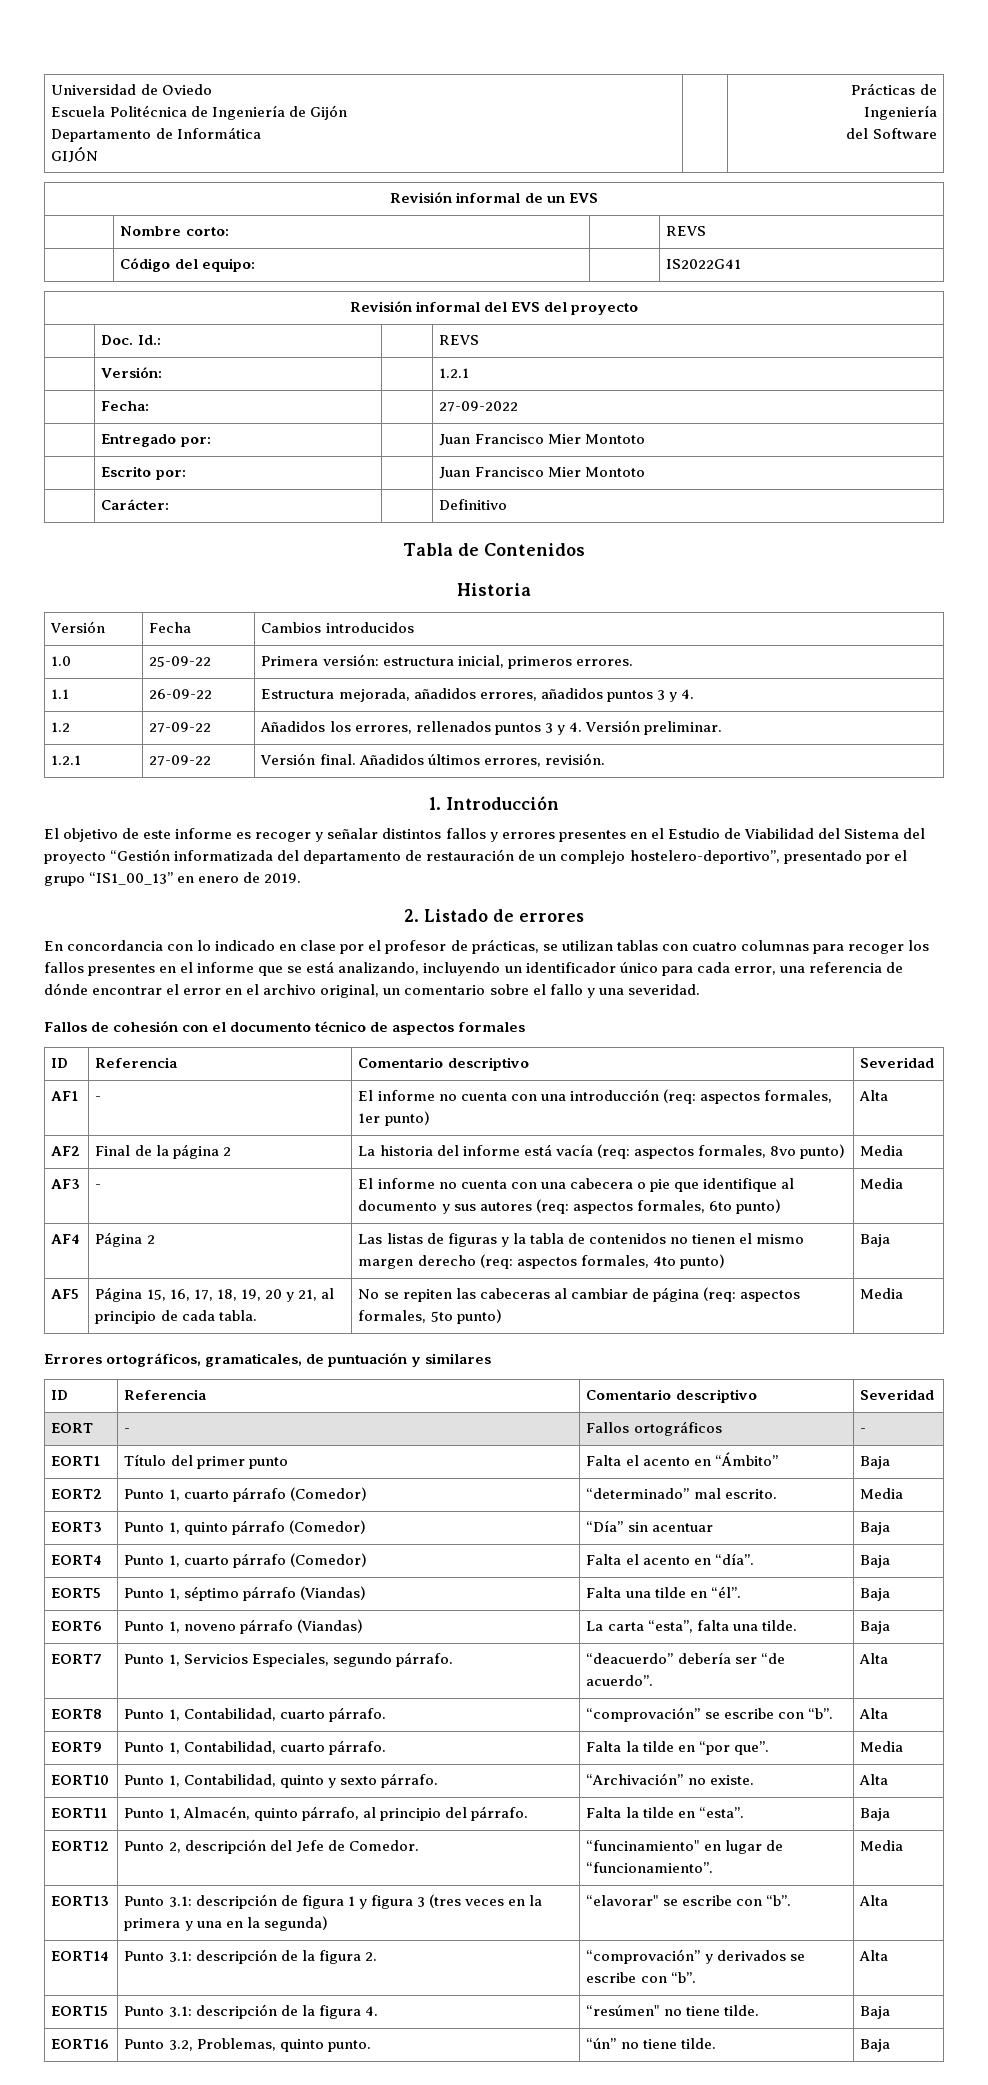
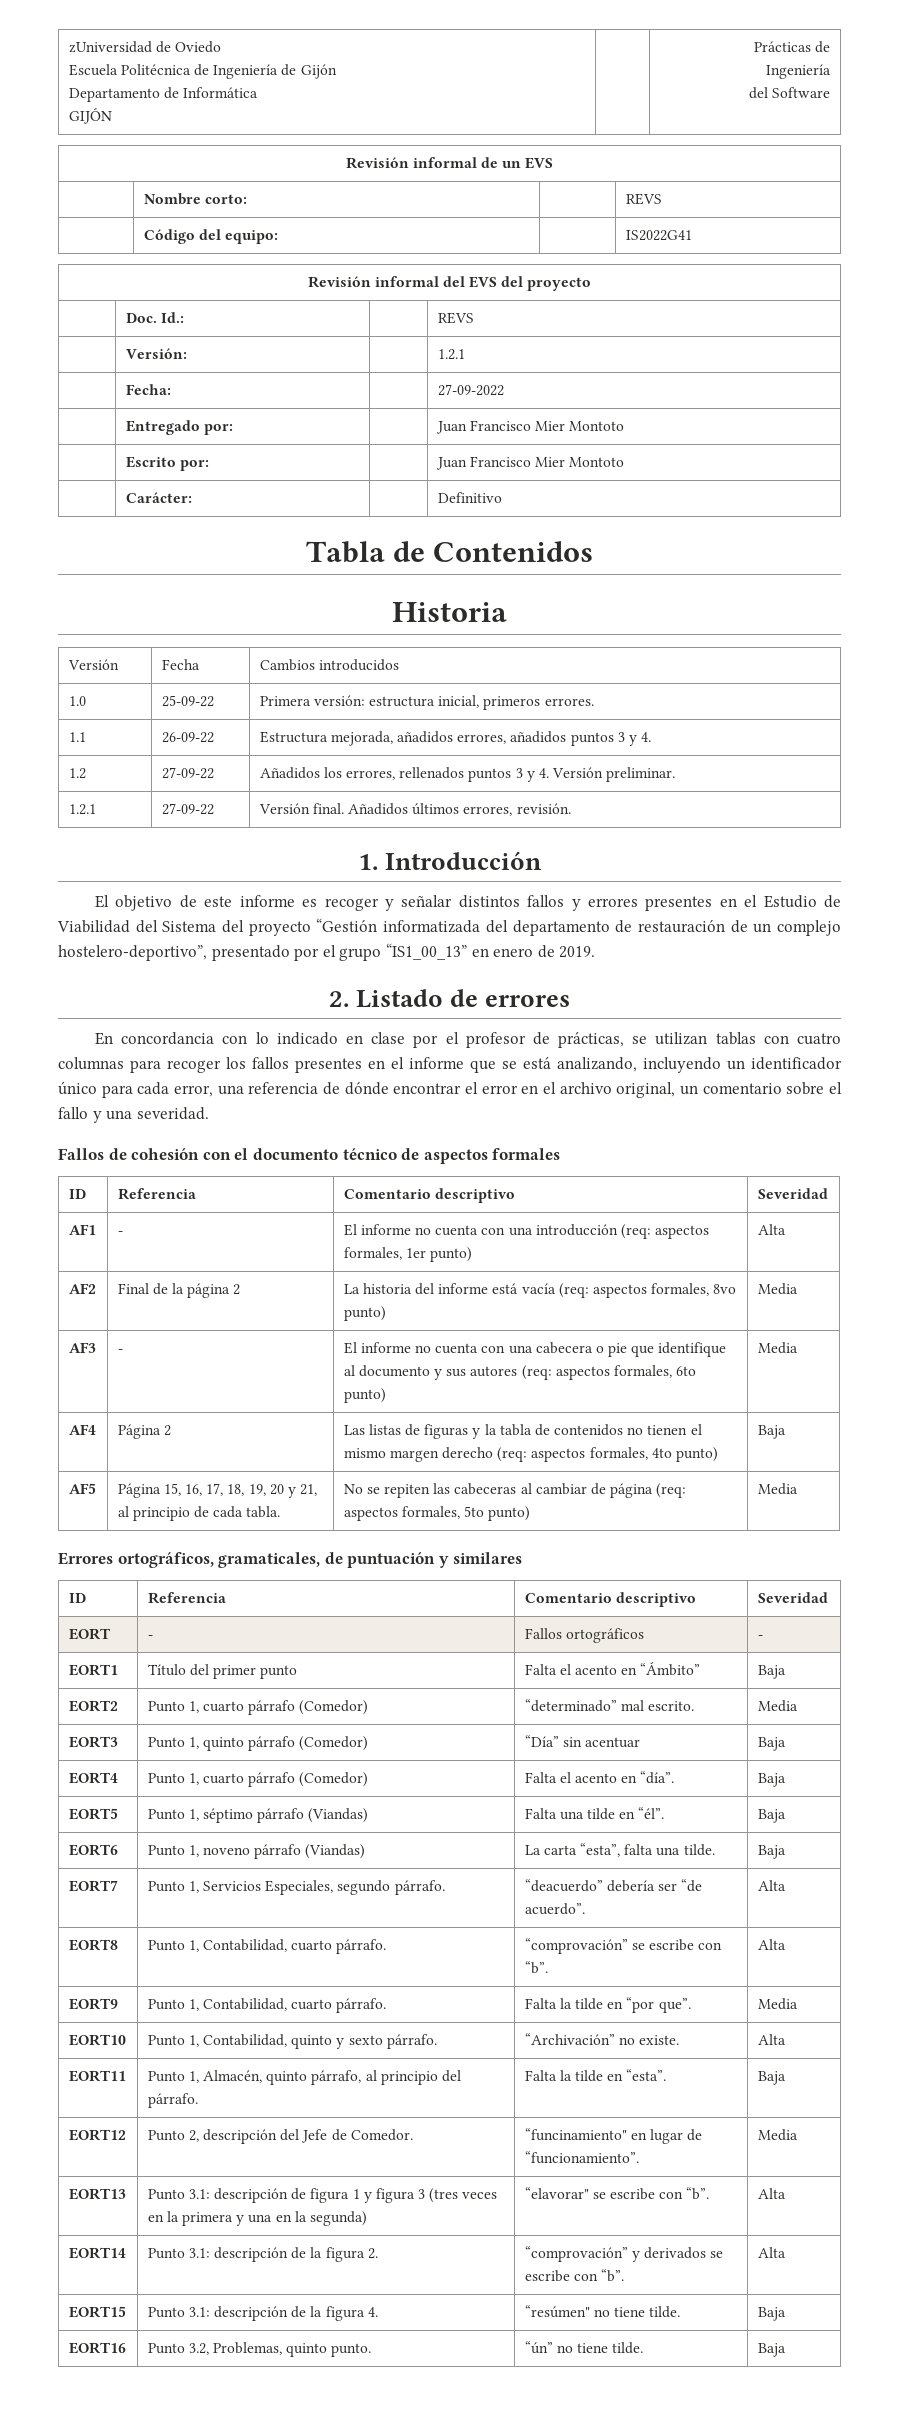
- Universidad de Oviedo
+ zUniversidad de Oviedo

